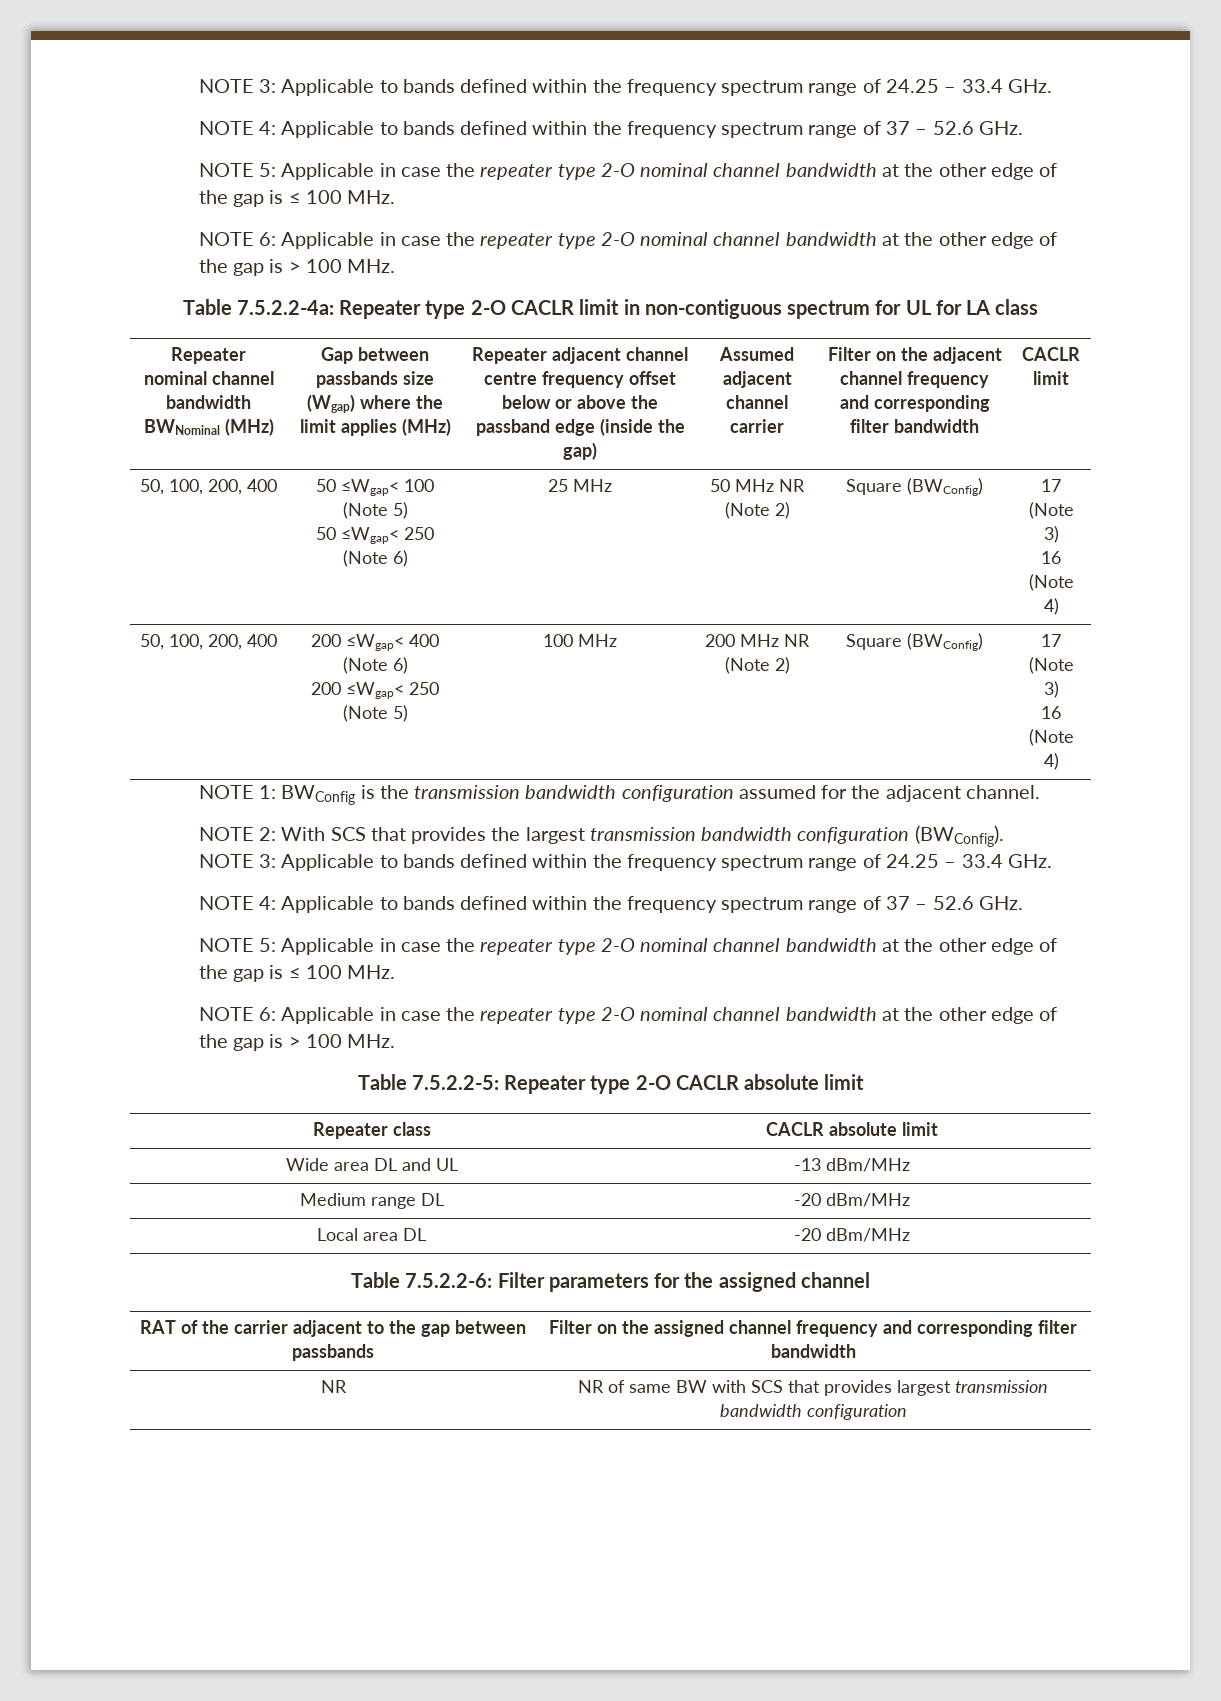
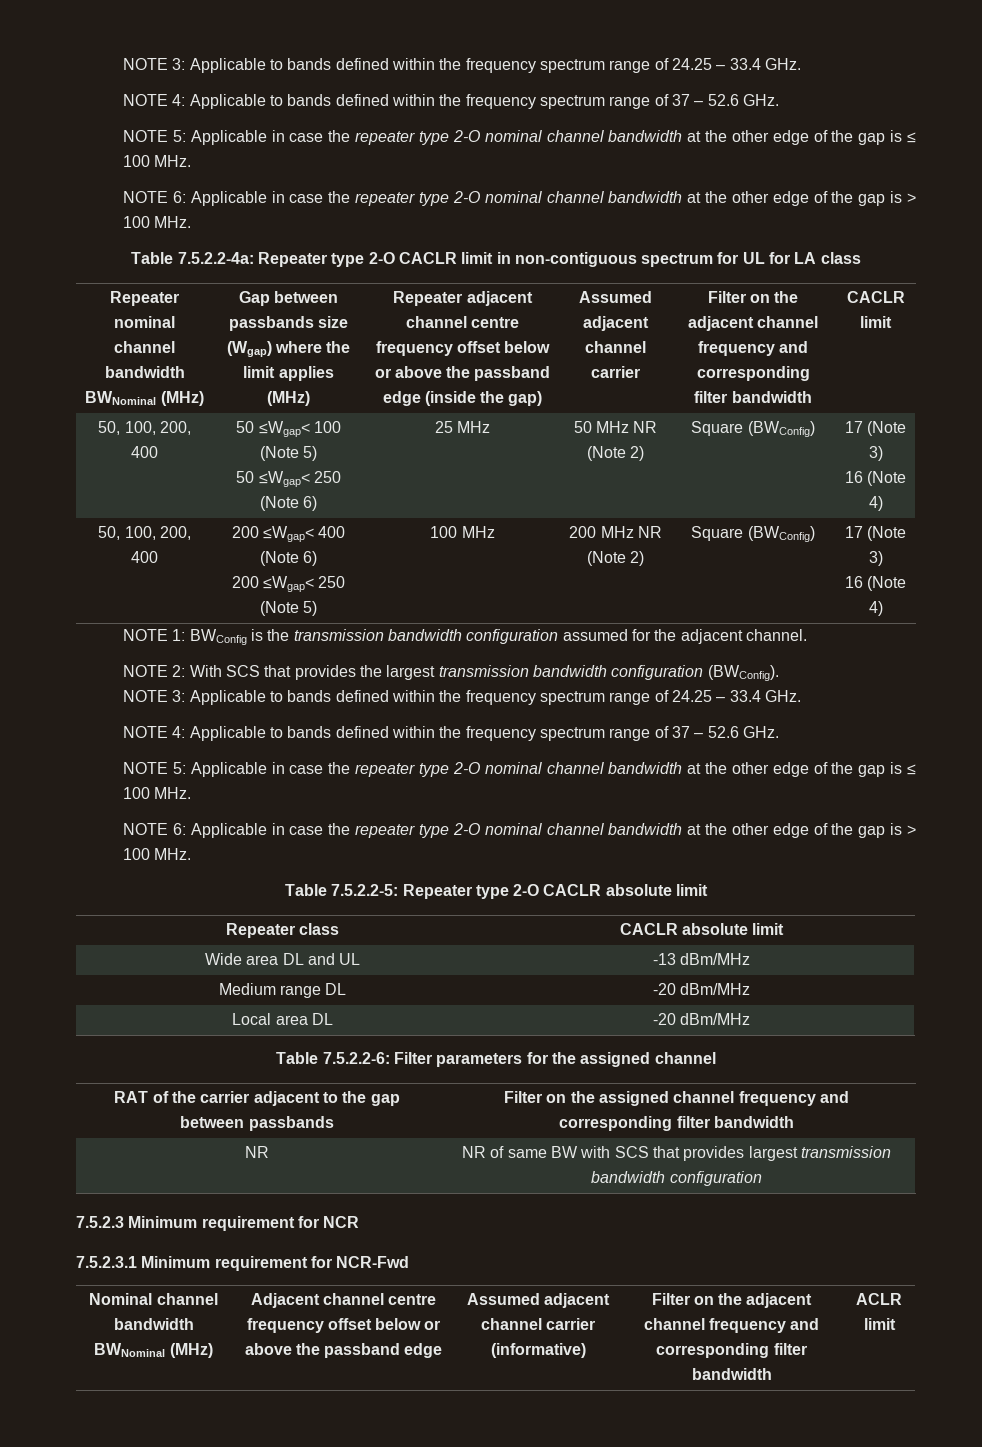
+ 7.5.2.3 Minimum requirement for NCR
+ 7.5.2.3.1 Minimum requirement for NCR-Fwd
+ Nominal channel bandwidth BWNominal (MHz) | Adjacent channel centre frequency offset below or above the passband edge | Assumed adjacent channel carrier (informative) | Filter on the adjacent channel frequency and corresponding filter bandwidth | ACLR limit

